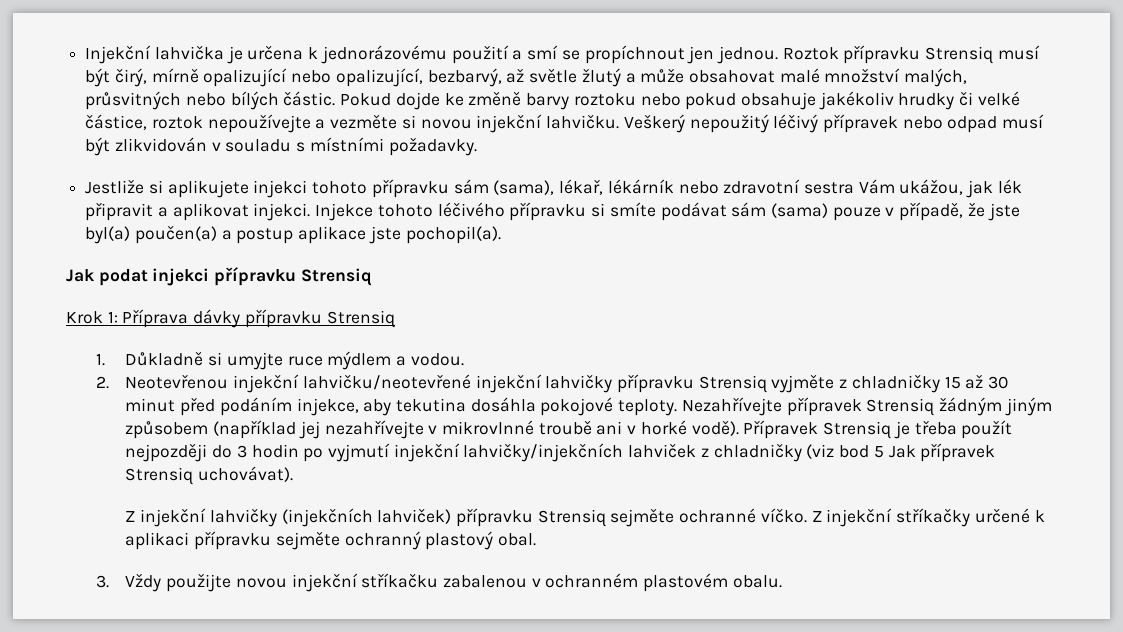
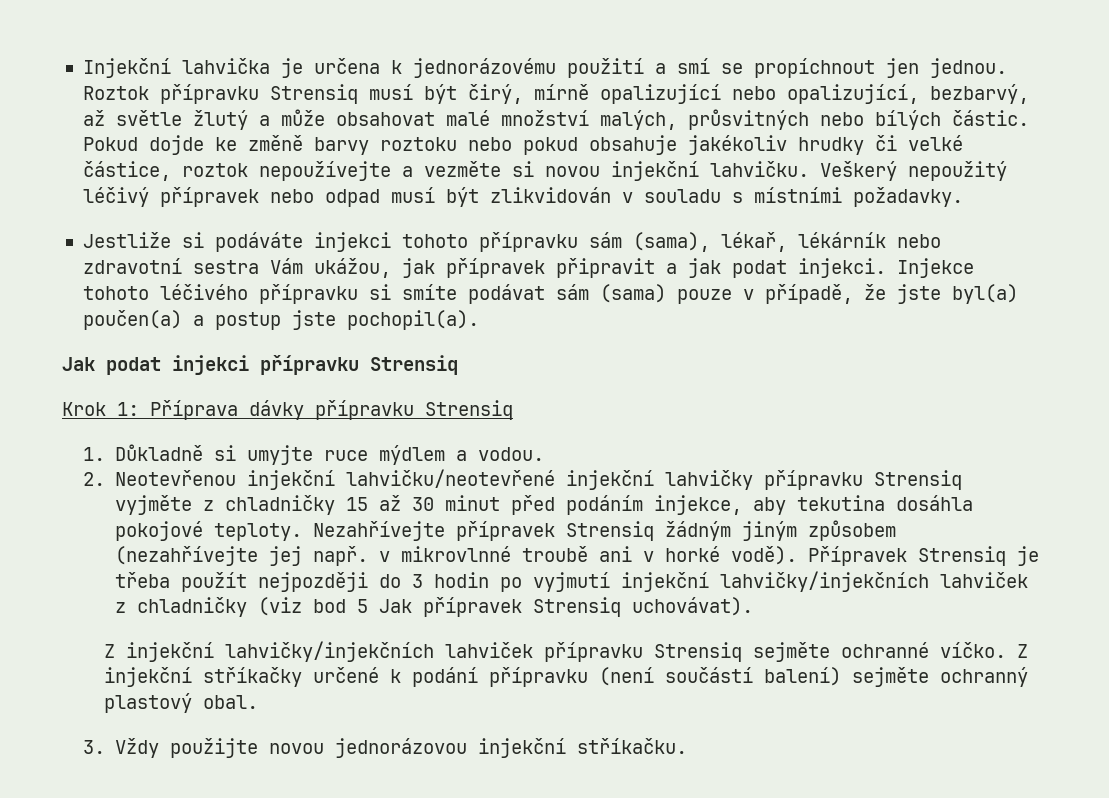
- Jestliže si aplikujete injekci tohoto přípravku sám (sama), lékař, lékárník nebo zdravotní sestra Vám ukážou, jak lék připravit a aplikovat injekci.
+ Jestliže si podáváte injekci tohoto přípravku sám (sama), lékař, lékárník nebo zdravotní sestra Vám ukážou, jak přípravek připravit a jak podat injekci.
- Injekce tohoto léčivého přípravku si smíte podávat sám (sama) pouze v případě, že jste byl(a) poučen(a) a postup aplikace jste pochopil(a).
+ Injekce tohoto léčivého přípravku si smíte podávat sám (sama) pouze v případě, že jste byl(a) poučen(a) a postup jste pochopil(a).
- Nezahřívejte přípravek Strensiq žádným jiným způsobem (například jej nezahřívejte v mikrovlnné troubě ani v horké vodě).
+ Nezahřívejte přípravek Strensiq žádným jiným způsobem (nezahřívejte jej např. v mikrovlnné troubě ani v horké vodě).
- Z injekční lahvičky (injekčních lahviček) přípravku Strensiq sejměte ochranné víčko.
+ Z injekční lahvičky/injekčních lahviček přípravku Strensiq sejměte ochranné víčko.
- Z injekční stříkačky určené k aplikaci přípravku sejměte ochranný plastový obal.
+ Z injekční stříkačky určené k podání přípravku (není součástí balení) sejměte ochranný plastový obal.
- 3. Vždy použijte novou injekční stříkačku zabalenou v ochranném plastovém obalu.
+ 3. Vždy použijte novou jednorázovou injekční stříkačku.

